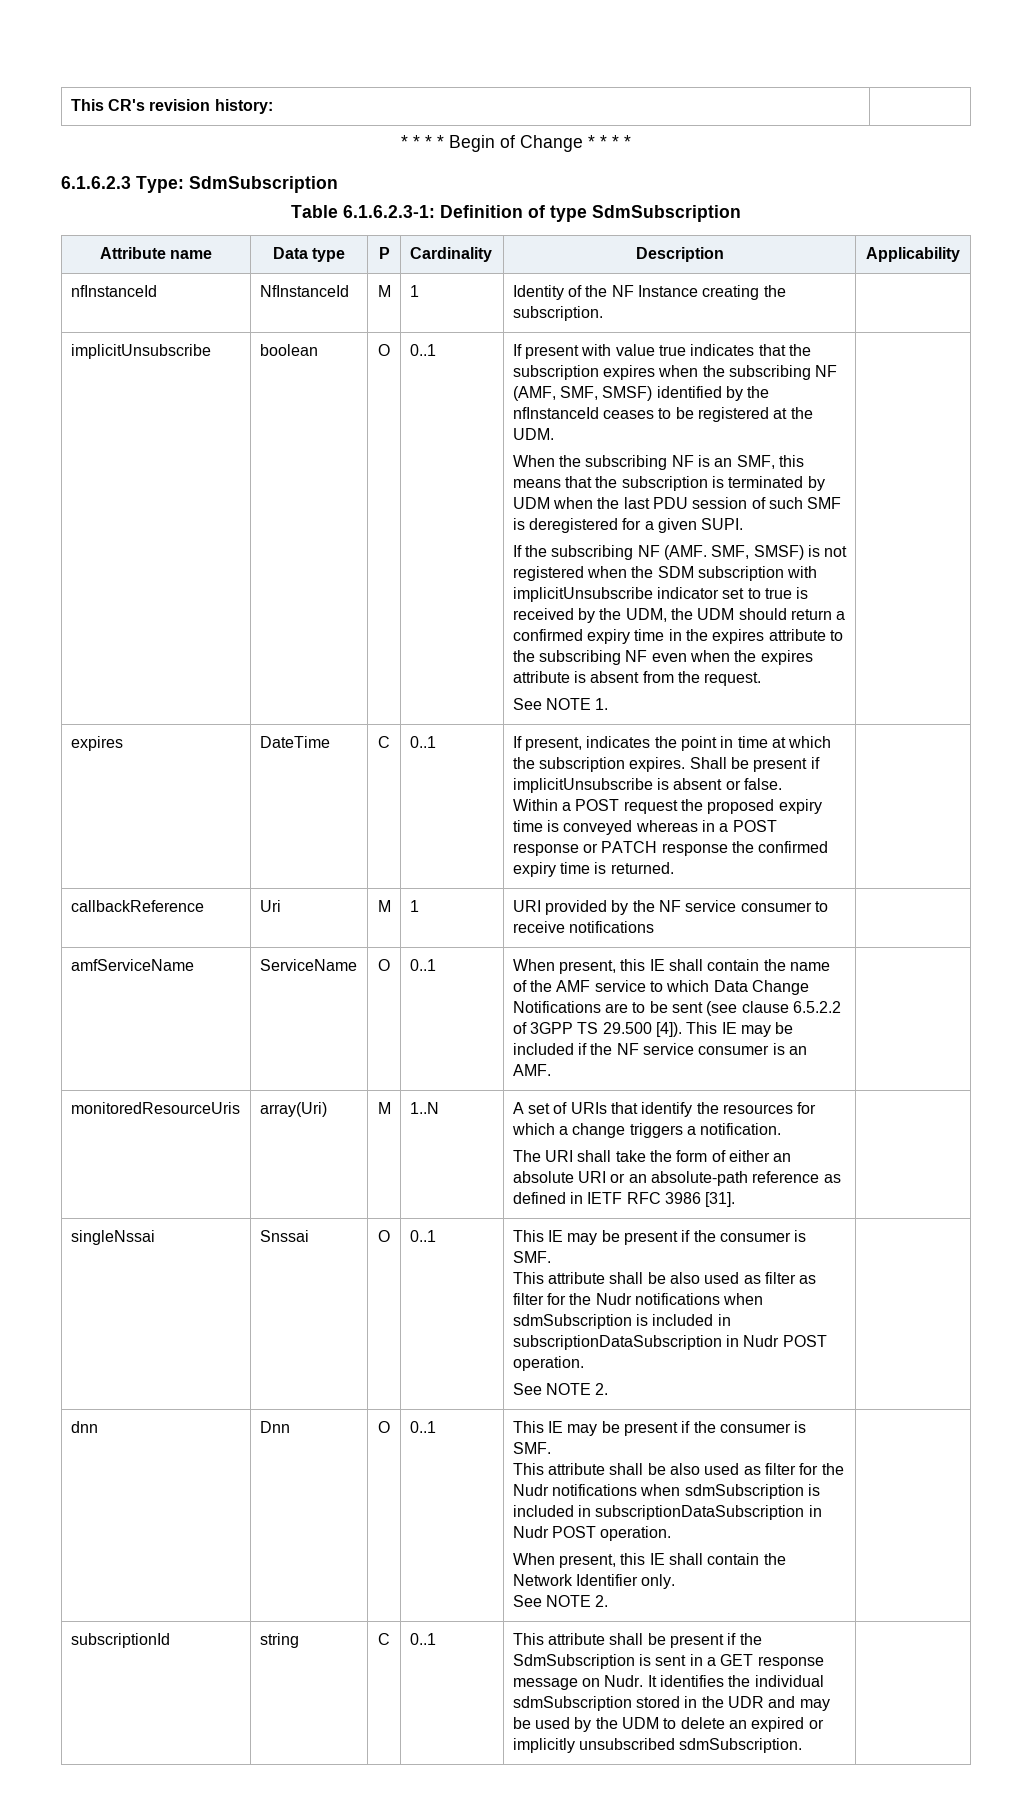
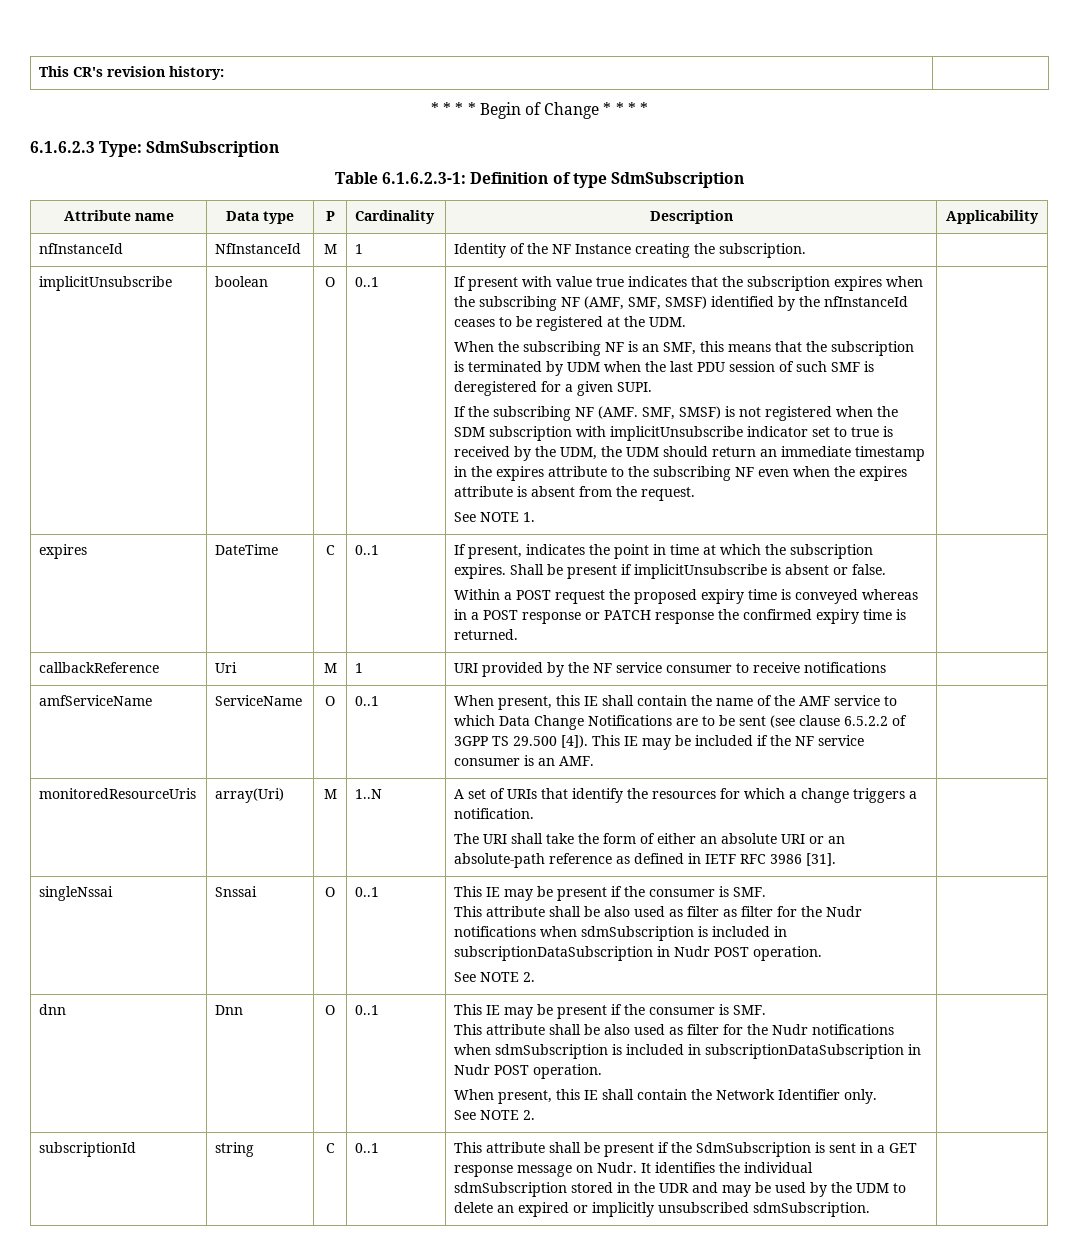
- If the subscribing NF (AMF. SMF, SMSF) is not registered when the SDM subscription with implicitUnsubscribe indicator set to true is received by the UDM, the UDM should return a confirmed expiry time in the expires attribute to the subscribing NF even when the expires attribute is absent from the request.
+ If the subscribing NF (AMF. SMF, SMSF) is not registered when the SDM subscription with implicitUnsubscribe indicator set to true is received by the UDM, the UDM should return an immediate timestamp in the expires attribute to the subscribing NF even when the expires attribute is absent from the request.

